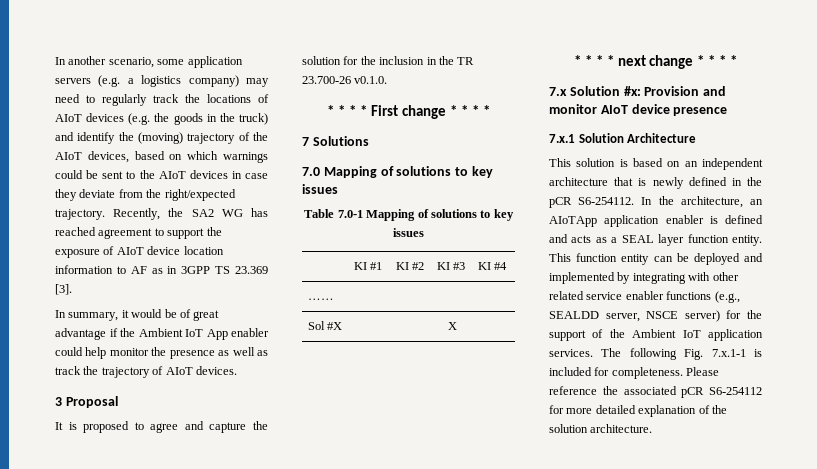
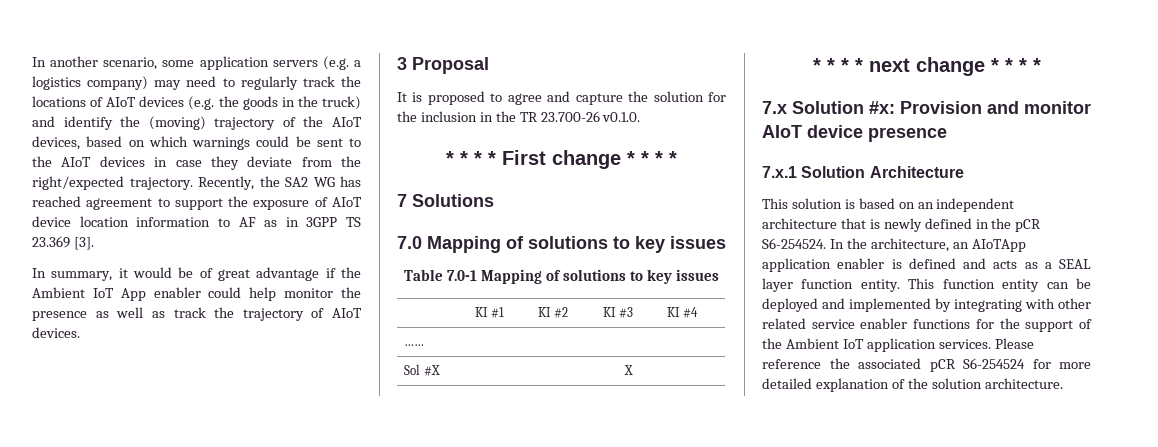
- This solution is based on an independent architecture that is newly defined in the pCR S6-254112.
+ This solution is based on an independent architecture that is newly defined in the pCR S6-254524.
- This function entity can be deployed and implemented by integrating with other related service enabler functions (e.g., SEALDD server, NSCE server) for the support of the Ambient IoT application services.
+ This function entity can be deployed and implemented by integrating with other related service enabler functions for the support of the Ambient IoT application services.
- The following Fig. 7.x.1-1 is included for completeness.
- Please reference the associated pCR S6-254112 for more detailed explanation of the solution architecture.
+ Please reference the associated pCR S6-254524 for more detailed explanation of the solution architecture.

